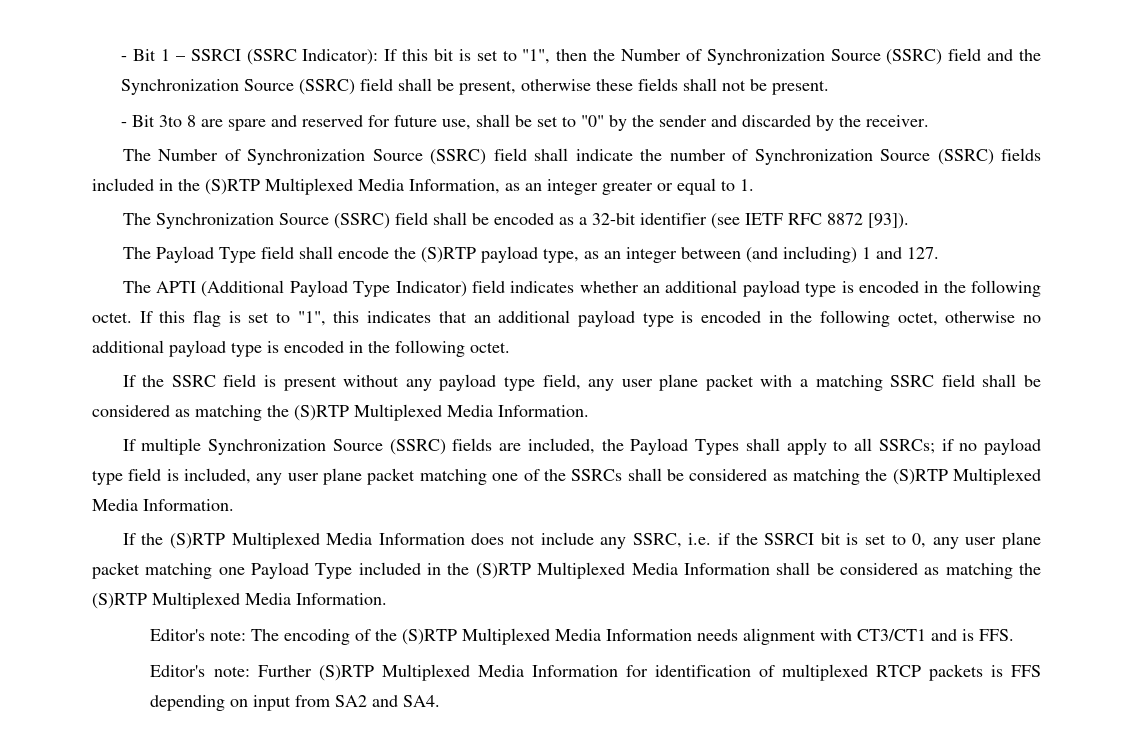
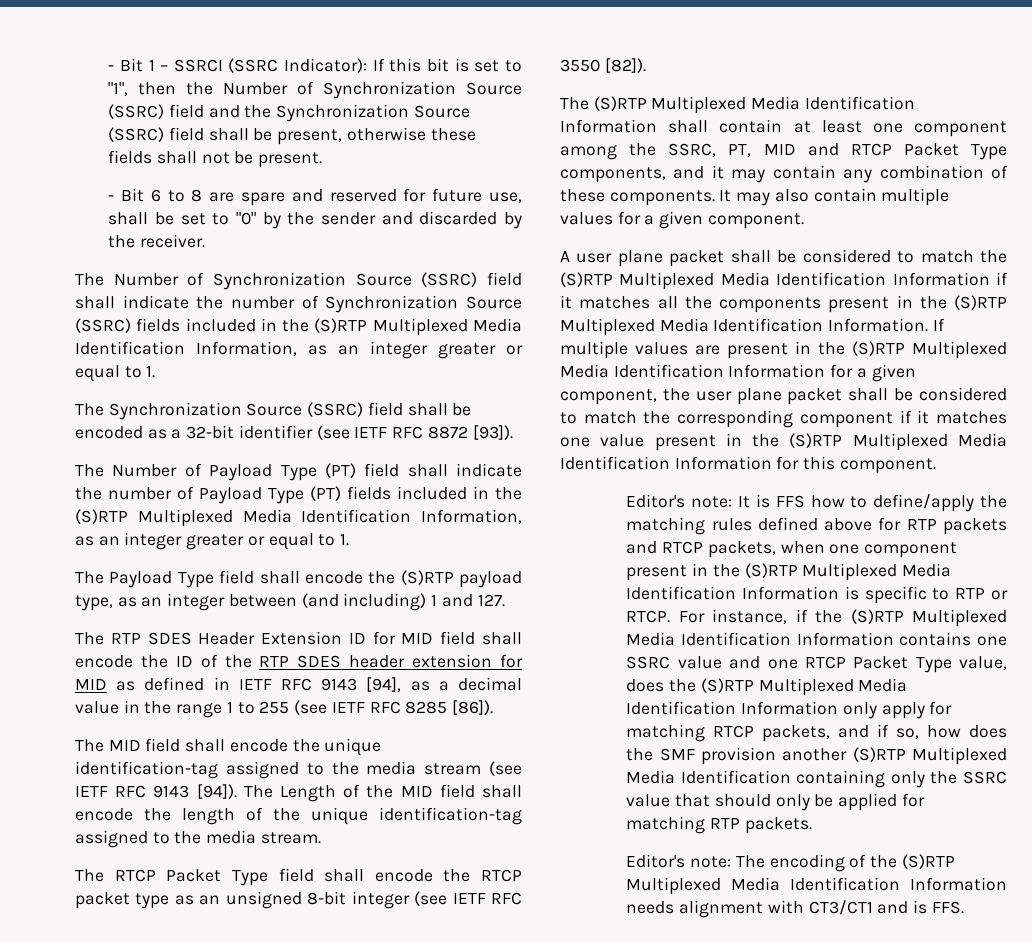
- - Bit 3to 8 are spare and reserved for future use, shall be set to "0" by the sender and discarded by the receiver.
+ - Bit 6 to 8 are spare and reserved for future use, shall be set to "0" by the sender and discarded by the receiver.
- The Number of Synchronization Source (SSRC) field shall indicate the number of Synchronization Source (SSRC) fields included in the (S)RTP Multiplexed Media Information, as an integer greater or equal to 1.
+ The Number of Synchronization Source (SSRC) field shall indicate the number of Synchronization Source (SSRC) fields included in the (S)RTP Multiplexed Media Identification Information, as an integer greater or equal to 1.
+ The Number of Payload Type (PT) field shall indicate the number of Payload Type (PT) fields included in the (S)RTP Multiplexed Media Identification Information, as an integer greater or equal to 1.
- The APTI (Additional Payload Type Indicator) field indicates whether an additional payload type is encoded in the following octet. If this flag is set to "1", this indicates that an additional payload type is encoded in the following octet, otherwise no additional payload type is encoded in the following octet.
- If the SSRC field is present without any payload type field, any user plane packet with a matching SSRC field shall be considered as matching the (S)RTP Multiplexed Media Information.
- If multiple Synchronization Source (SSRC) fields are included, the Payload Types shall apply to all SSRCs; if no payload type field is included, any user plane packet matching one of the SSRCs shall be considered as matching the (S)RTP Multiplexed Media Information.
- If the (S)RTP Multiplexed Media Information does not include any SSRC, i.e. if the SSRCI bit is set to 0, any user plane packet matching one Payload Type included in the (S)RTP Multiplexed Media Information shall be considered as matching the (S)RTP Multiplexed Media Information.
+ The RTP SDES Header Extension ID for MID field shall encode the ID of the RTP SDES header extension for MID as defined in IETF RFC 9143 [94], as a decimal value in the range 1 to 255 (see IETF RFC 8285 [86]).
+ The MID field shall encode the unique identification-tag assigned to the media stream (see IETF RFC 9143 [94]). The Length of the MID field shall encode the length of the unique identification-tag assigned to the media stream.
+ The RTCP Packet Type field shall encode the RTCP packet type as an unsigned 8-bit integer (see IETF RFC 3550 [82]).
+ The (S)RTP Multiplexed Media Identification Information shall contain at least one component among the SSRC, PT, MID and RTCP Packet Type components, and it may contain any combination of these components. It may also contain multiple values for a given component.
+ A user plane packet shall be considered to match the (S)RTP Multiplexed Media Identification Information if it matches all the components present in the (S)RTP Multiplexed Media Identification Information. If multiple values are present in the (S)RTP Multiplexed Media Identification Information for a given component, the user plane packet shall be considered to match the corresponding component if it matches one value present in the (S)RTP Multiplexed Media Identification Information for this component.
+ Editor's note: It is FFS how to define/apply the matching rules defined above for RTP packets and RTCP packets, when one component present in the (S)RTP Multiplexed Media Identification Information is specific to RTP or RTCP. For instance, if the (S)RTP Multiplexed Media Identification Information contains one SSRC value and one RTCP Packet Type value, does the (S)RTP Multiplexed Media Identification Information only apply for matching RTCP packets, and if so, how does the SMF provision another (S)RTP Multiplexed Media Identification containing only the SSRC value that should only be applied for matching RTP packets.
- Editor's note: The encoding of the (S)RTP Multiplexed Media Information needs alignment with CT3/CT1 and is FFS.
+ Editor's note: The encoding of the (S)RTP Multiplexed Media Identification Information needs alignment with CT3/CT1 and is FFS.
- Editor's note: Further (S)RTP Multiplexed Media Information for identification of multiplexed RTCP packets is FFS depending on input from SA2 and SA4.

